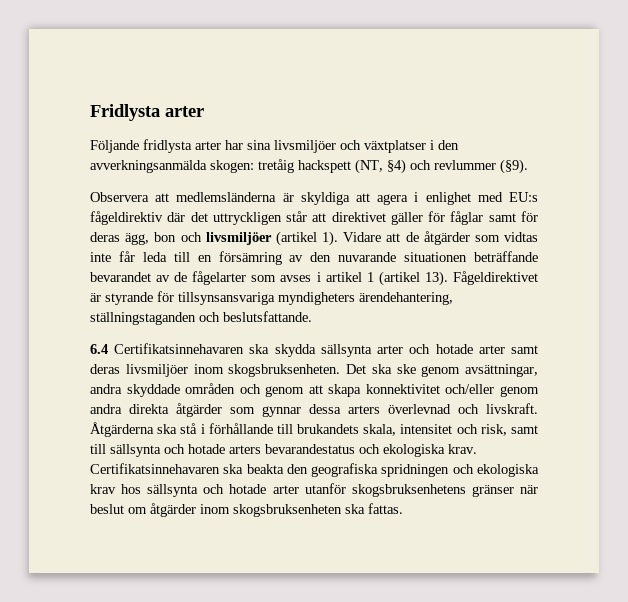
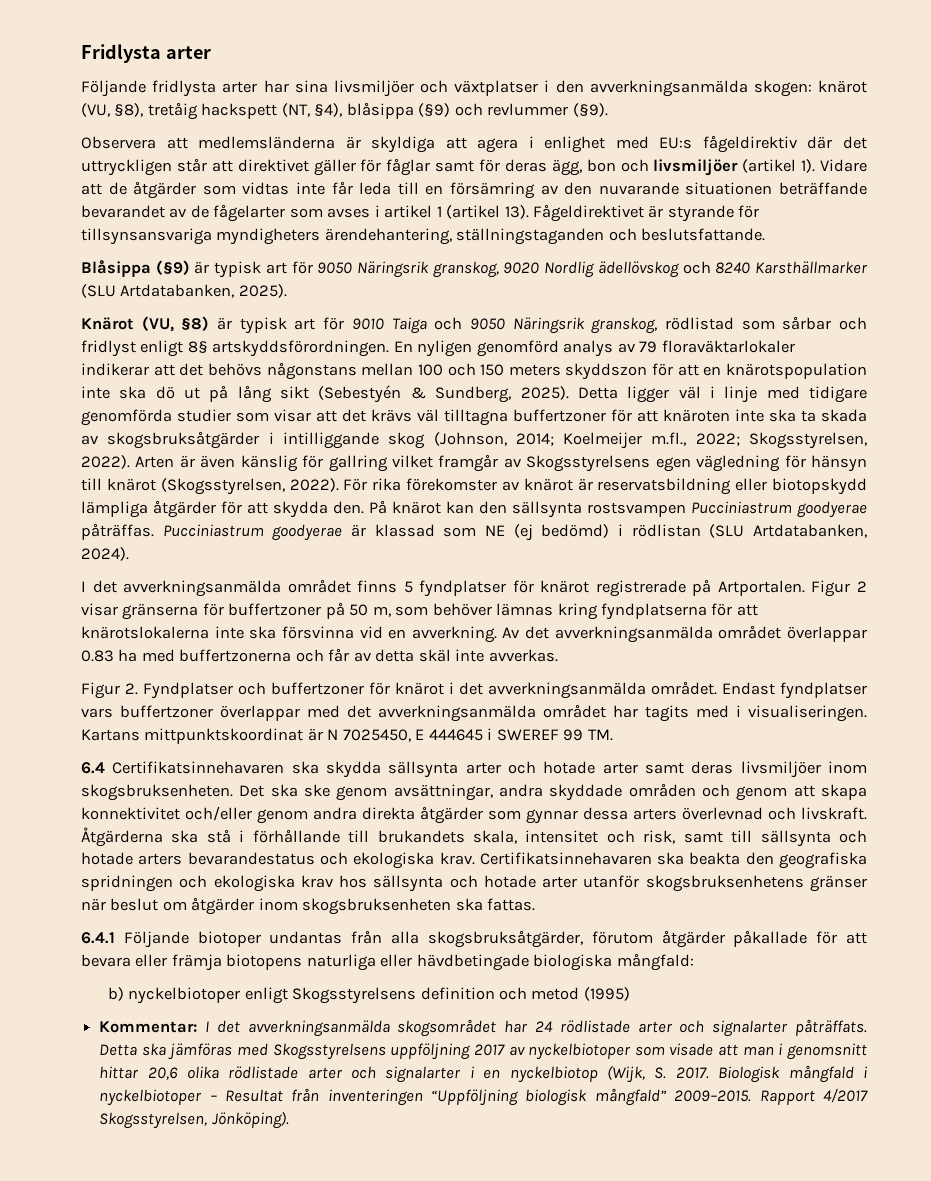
- Följande fridlysta arter har sina livsmiljöer och växtplatser i den avverkningsanmälda skogen: tretåig hackspett (NT, §4) och revlummer (§9).
+ Följande fridlysta arter har sina livsmiljöer och växtplatser i den avverkningsanmälda skogen: knärot (VU, §8), tretåig hackspett (NT, §4), blåsippa (§9) och revlummer (§9).
+ Blåsippa (§9) är typisk art för 9050 Näringsrik granskog, 9020 Nordlig ädellövskog och 8240 Karsthällmarker (SLU Artdatabanken, 2025).
+ Knärot (VU, §8) är typisk art för 9010 Taiga och 9050 Näringsrik granskog, rödlistad som sårbar och fridlyst enligt 8§ artskyddsförordningen. En nyligen genomförd analys av 79 floraväktarlokaler indikerar att det behövs någonstans mellan 100 och 150 meters skyddszon för att en knärotspopulation inte ska dö ut på lång sikt (Sebestyén & Sundberg, 2025). Detta ligger väl i linje med tidigare genomförda studier som visar att det krävs väl tilltagna buffertzoner för att knäroten inte ska ta skada av skogsbruksåtgärder i intilliggande skog (Johnson, 2014; Koelmeijer m.fl., 2022; Skogsstyrelsen, 2022). Arten är även känslig för gallring vilket framgår av Skogsstyrelsens egen vägledning för hänsyn till knärot (Skogsstyrelsen, 2022). För rika förekomster av knärot är reservatsbildning eller biotopskydd lämpliga åtgärder för att skydda den. På knärot kan den sällsynta rostsvampen Pucciniastrum goodyerae påträffas. Pucciniastrum goodyerae är klassad som NE (ej bedömd) i rödlistan (SLU Artdatabanken, 2024).
+ I det avverkningsanmälda området finns 5 fyndplatser för knärot registrerade på Artportalen. Figur 2 visar gränserna för buffertzoner på 50 m, som behöver lämnas kring fyndplatserna för att knärotslokalerna inte ska försvinna vid en avverkning. Av det avverkningsanmälda området överlappar 0.83 ha med buffertzonerna och får av detta skäl inte avverkas.
+ Figur 2. Fyndplatser och buffertzoner för knärot i det avverkningsanmälda området. Endast fyndplatser vars buffertzoner överlappar med det avverkningsanmälda området har tagits med i visualiseringen. Kartans mittpunktskoordinat är N 7025450, E 444645 i SWEREF 99 TM.
+ 6.4.1 Följande biotoper undantas från alla skogsbruksåtgärder, förutom åtgärder påkallade för att bevara eller främja biotopens naturliga eller hävdbetingade biologiska mångfald:
+ b) nyckelbiotoper enligt Skogsstyrelsens definition och metod (1995)
+ Kommentar: I det avverkningsanmälda skogsområdet har 24 rödlistade arter och signalarter påträffats. Detta ska jämföras med Skogsstyrelsens uppföljning 2017 av nyckelbiotoper som visade att man i genomsnitt hittar 20,6 olika rödlistade arter och signalarter i en nyckelbiotop (Wijk, S. 2017. Biologisk mångfald i nyckelbiotoper – Resultat från inventeringen “Uppföljning biologisk mångfald” 2009–2015. Rapport 4/2017 Skogsstyrelsen, Jönköping).

